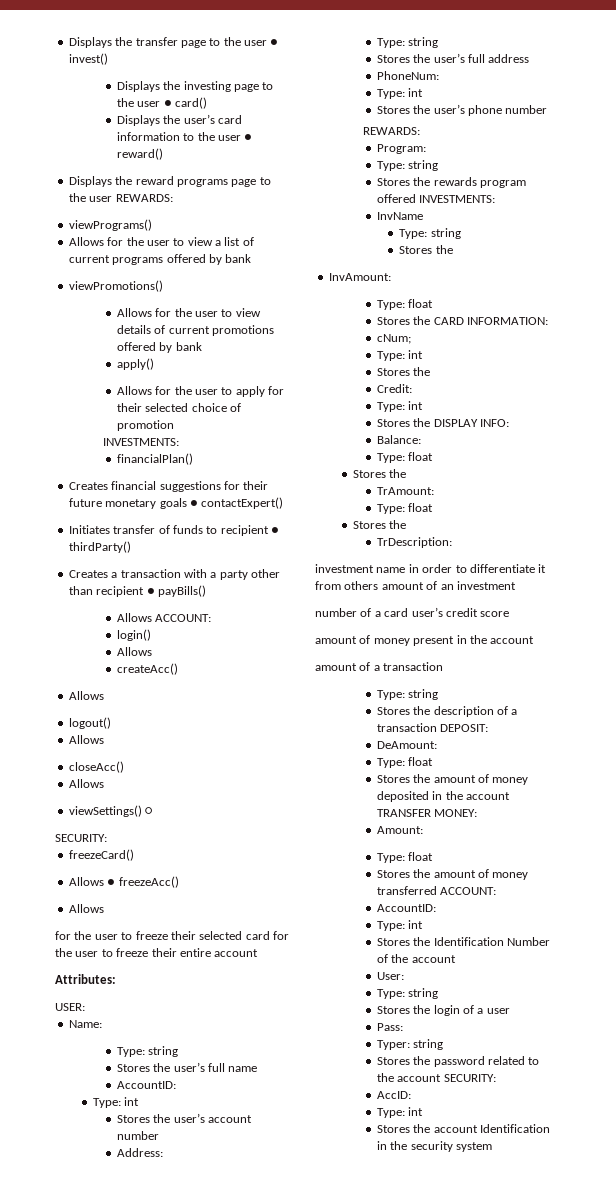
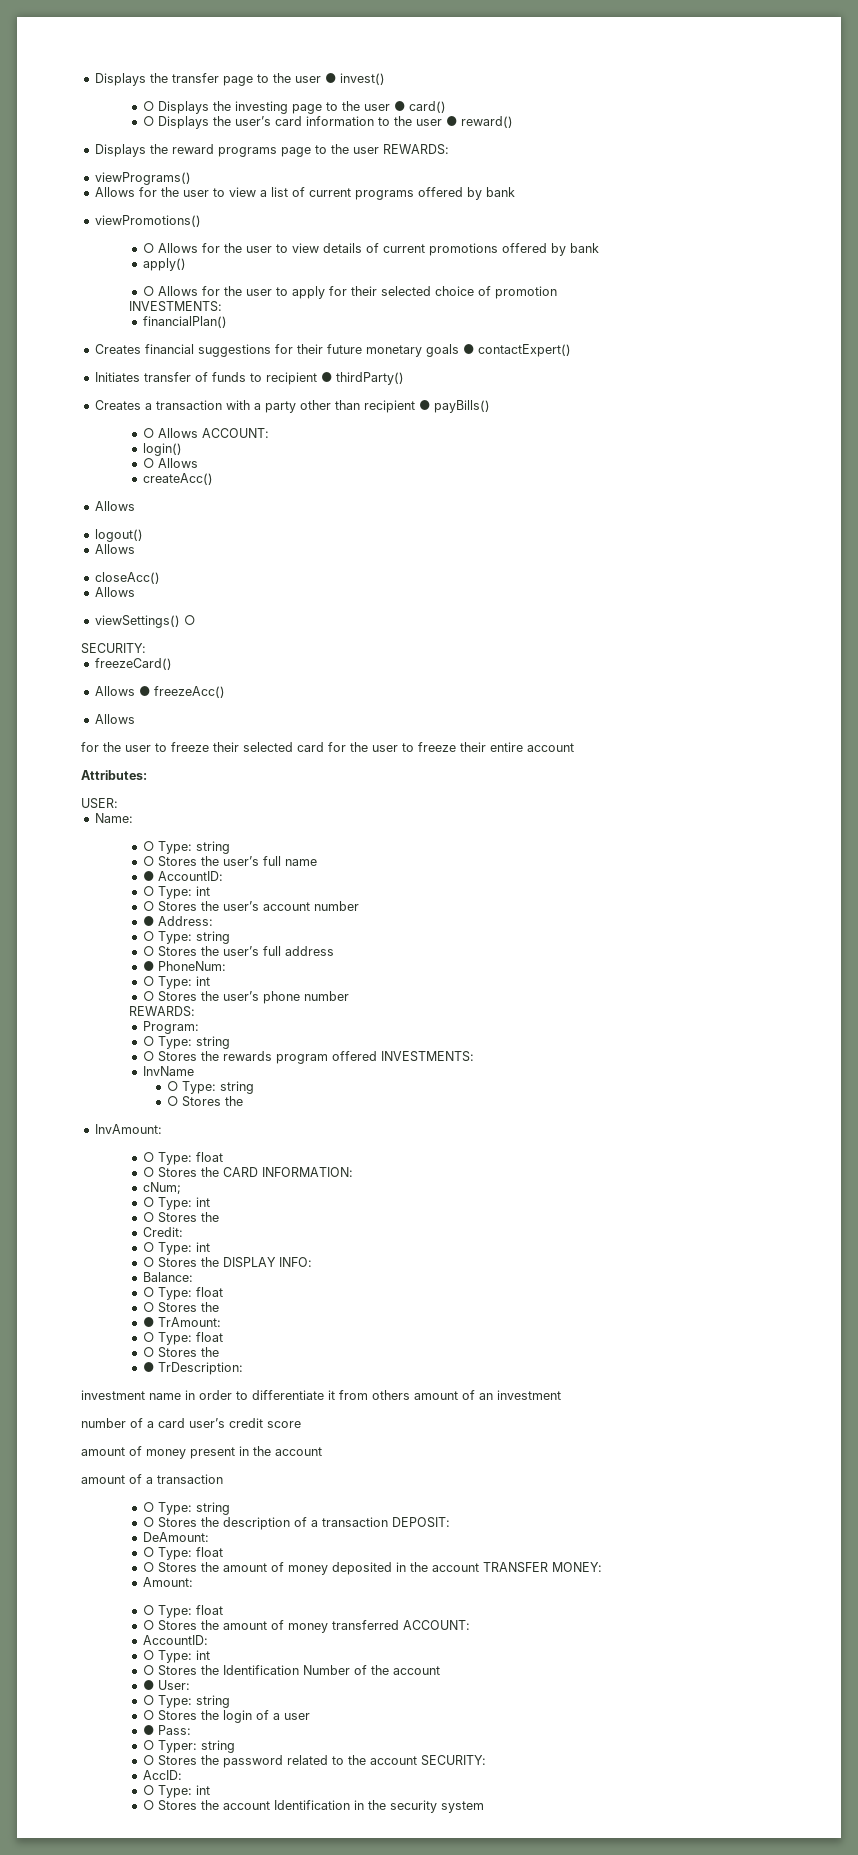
- Displays the investing page to the user ● card()
+ ○ Displays the investing page to the user ● card()
- Displays the user’s card information to the user ● reward()
+ ○ Displays the user’s card information to the user ● reward()
- Allows for the user to view details of current promotions offered by bank
+ ○ Allows for the user to view details of current promotions offered by bank
- Allows for the user to apply for their selected choice of promotion
+ ○ Allows for the user to apply for their selected choice of promotion
- Allows ACCOUNT:
+ ○ Allows ACCOUNT:
  login()
- Allows
+ ○ Allows
  Name:
- Type: string
- Stores the user’s full name
- AccountID:
- Type: int
- Stores the user’s account number
+ ○ Type: string
+ ○ Stores the user’s full name
+ ● AccountID:
+ ○ Type: int
+ ○ Stores the user’s account number
- Address:
- Type: string
- Stores the user’s full address
+ ● Address:
+ ○ Type: string
+ ○ Stores the user’s full address
- PhoneNum:
- Type: int
- Stores the user’s phone number
+ ● PhoneNum:
+ ○ Type: int
+ ○ Stores the user’s phone number
  Program:
- Type: string
- Stores the rewards program offered INVESTMENTS:
+ ○ Type: string
+ ○ Stores the rewards program offered INVESTMENTS:
  InvName
- Type: string
- Stores the
+ ○ Type: string
+ ○ Stores the
  InvAmount:
- Type: float
- Stores the CARD INFORMATION:
+ ○ Type: float
+ ○ Stores the CARD INFORMATION:
  cNum;
- Type: int
- Stores the
+ ○ Type: int
+ ○ Stores the
  Credit:
- Type: int
- Stores the DISPLAY INFO:
+ ○ Type: int
+ ○ Stores the DISPLAY INFO:
  Balance:
- Type: float
- Stores the
- TrAmount:
- Type: float
- Stores the
- TrDescription:
+ ○ Type: float
+ ○ Stores the
+ ● TrAmount:
+ ○ Type: float
+ ○ Stores the
+ ● TrDescription:
  amount of a transaction
- Type: string
- Stores the description of a transaction DEPOSIT:
+ ○ Type: string
+ ○ Stores the description of a transaction DEPOSIT:
  DeAmount:
- Type: float
- Stores the amount of money deposited in the account TRANSFER MONEY:
+ ○ Type: float
+ ○ Stores the amount of money deposited in the account TRANSFER MONEY:
  Amount:
- Type: float
- Stores the amount of money transferred ACCOUNT:
+ ○ Type: float
+ ○ Stores the amount of money transferred ACCOUNT:
  AccountID:
- Type: int
- Stores the Identification Number of the account
+ ○ Type: int
+ ○ Stores the Identification Number of the account
- User:
- Type: string
- Stores the login of a user
+ ● User:
+ ○ Type: string
+ ○ Stores the login of a user
- Pass:
+ ● Pass:
- Typer: string
+ ○ Typer: string
- Stores the password related to the account SECURITY:
+ ○ Stores the password related to the account SECURITY:
  AccID:
- Type: int
- Stores the account Identification in the security system
+ ○ Type: int
+ ○ Stores the account Identification in the security system

